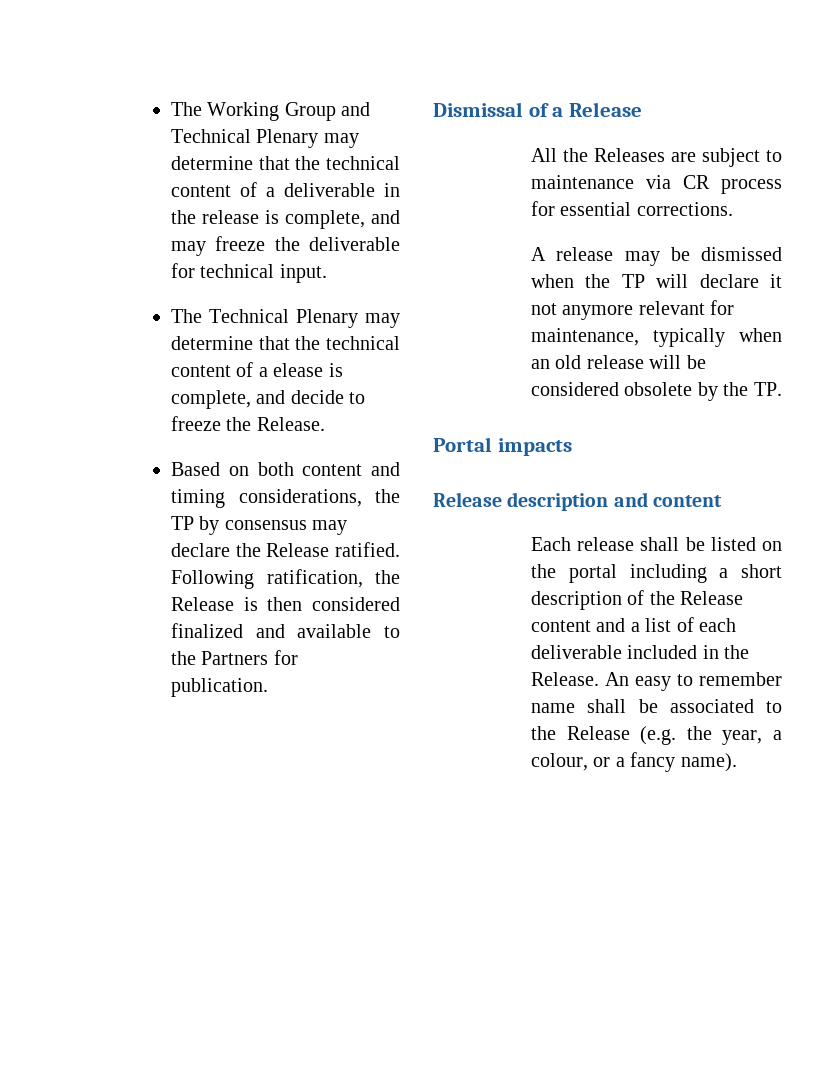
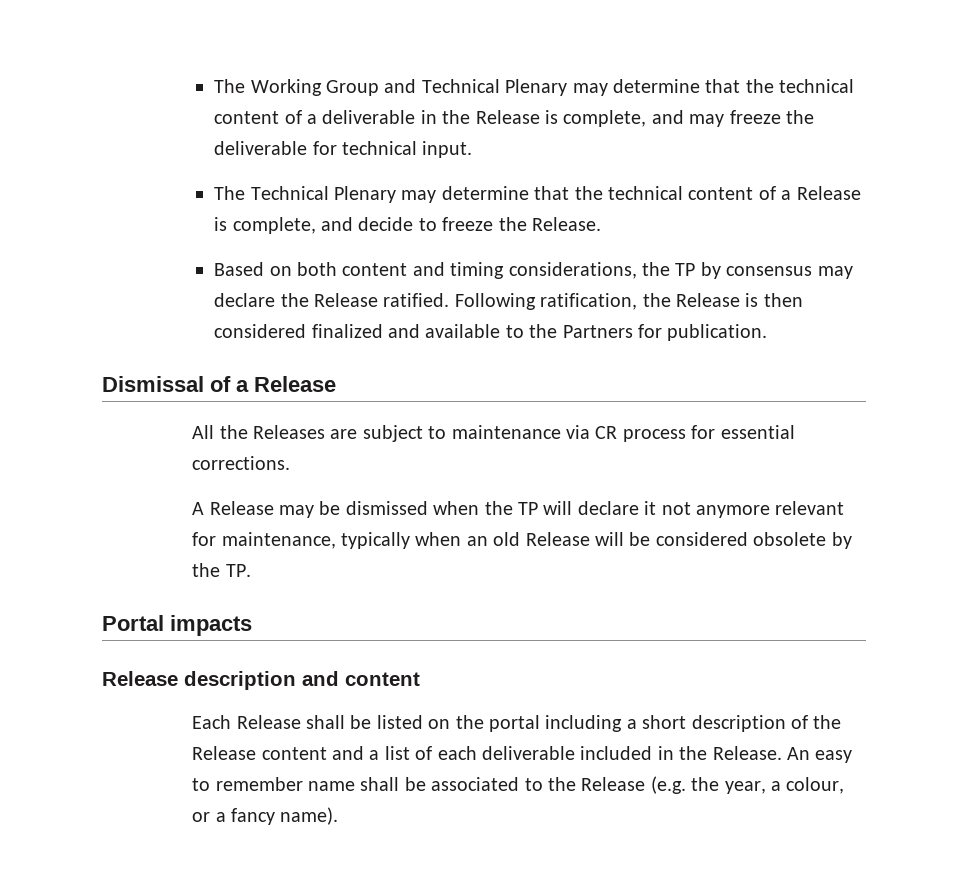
- The Working Group and Technical Plenary may determine that the technical content of a deliverable in the release is complete, and may freeze the deliverable for technical input.
+ The Working Group and Technical Plenary may determine that the technical content of a deliverable in the Release is complete, and may freeze the deliverable for technical input.
- The Technical Plenary may determine that the technical content of a elease is complete, and decide to freeze the Release.
+ The Technical Plenary may determine that the technical content of a Release is complete, and decide to freeze the Release.
- A release may be dismissed when the TP will declare it not anymore relevant for maintenance, typically when an old release will be considered obsolete by the TP.
+ A Release may be dismissed when the TP will declare it not anymore relevant for maintenance, typically when an old Release will be considered obsolete by the TP.
- Each release shall be listed on the portal including a short description of the Release content and a list of each deliverable included in the Release.
+ Each Release shall be listed on the portal including a short description of the Release content and a list of each deliverable included in the Release.

